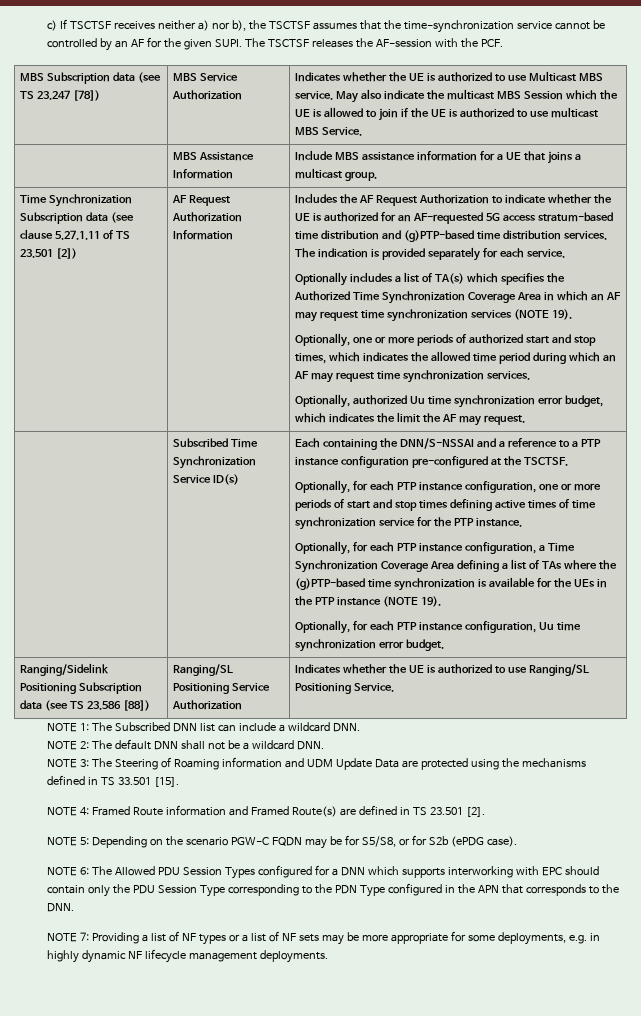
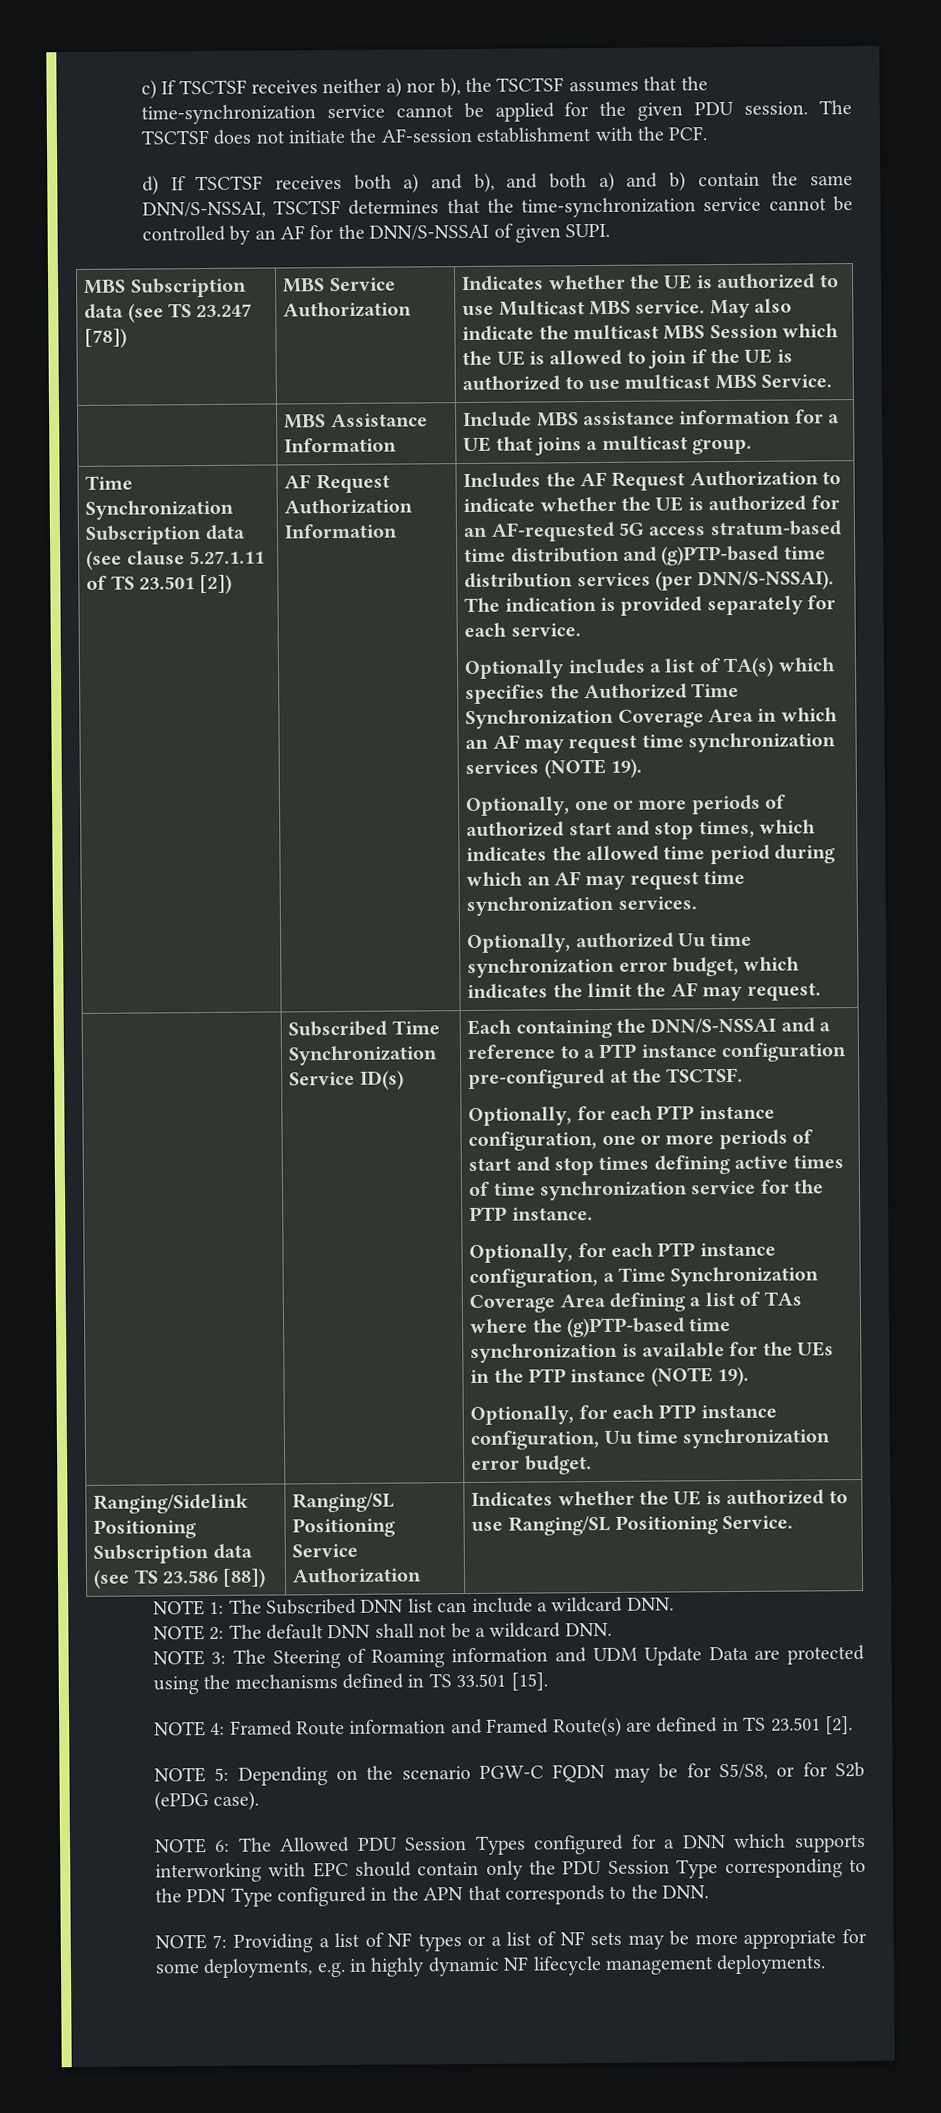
- c) If TSCTSF receives neither a) nor b), the TSCTSF assumes that the time-synchronization service cannot be controlled by an AF for the given SUPI. The TSCTSF releases the AF-session with the PCF.
+ c) If TSCTSF receives neither a) nor b), the TSCTSF assumes that the time-synchronization service cannot be applied for the given PDU session. The TSCTSF does not initiate the AF-session establishment with the PCF.
+ d) If TSCTSF receives both a) and b), and both a) and b) contain the same DNN/S-NSSAI, TSCTSF determines that the time-synchronization service cannot be controlled by an AF for the DNN/S-NSSAI of given SUPI.
- Includes the AF Request Authorization to indicate whether the UE is authorized for an AF-requested 5G access stratum-based time distribution and (g)PTP-based time distribution services.
+ Includes the AF Request Authorization to indicate whether the UE is authorized for an AF-requested 5G access stratum-based time distribution and (g)PTP-based time distribution services (per DNN/S-NSSAI).

